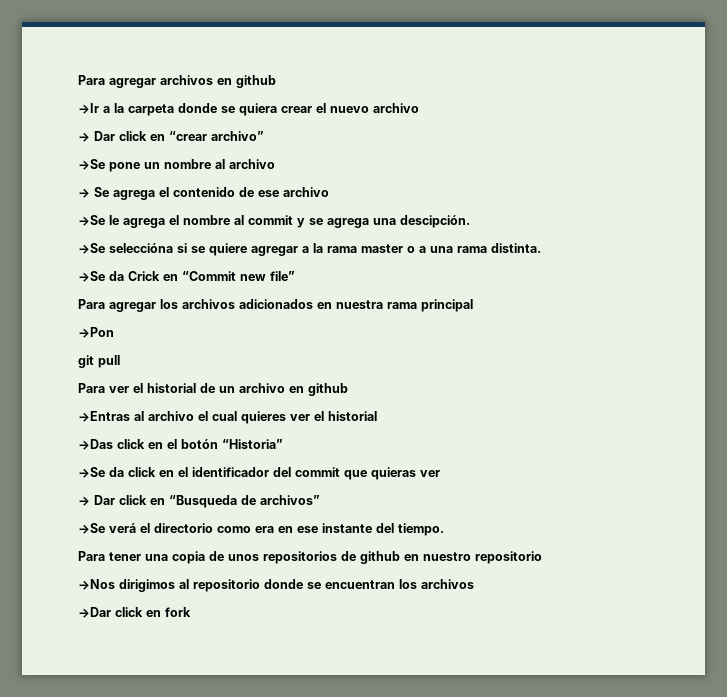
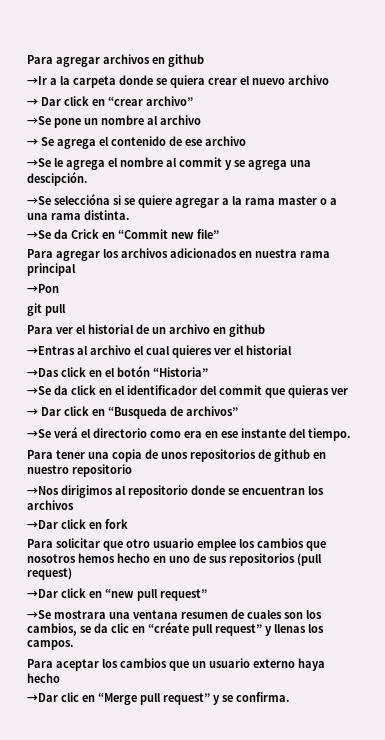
+ Para solicitar que otro usuario emplee los cambios que nosotros hemos hecho en uno de sus repositorios (pull request)
+ →Dar click en “new pull request”
+ →Se mostrara una ventana resumen de cuales son los cambios, se da clic en “créate pull request” y llenas los campos.
+ Para aceptar los cambios que un usuario externo haya hecho
+ →Dar clic en “Merge pull request” y se confirma.

